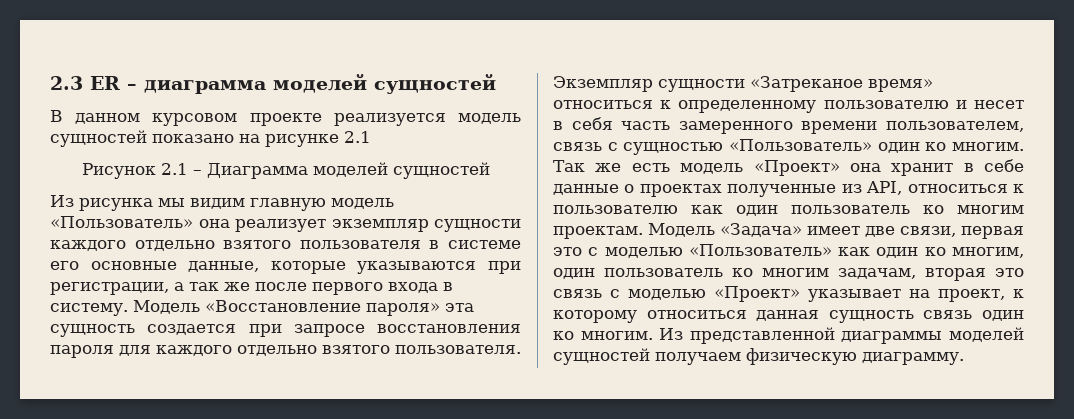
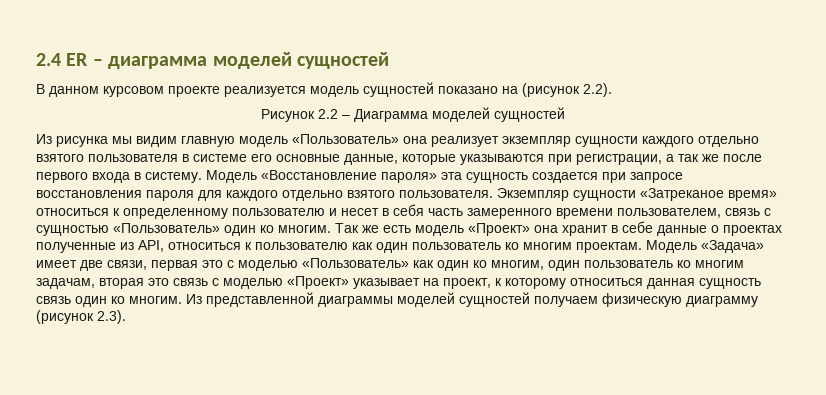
- 2.3 ER – диаграмма моделей сущностей
+ 2.4 ER – диаграмма моделей сущностей
- В данном курсовом проекте реализуется модель сущностей показано на рисунке 2.1
+ В данном курсовом проекте реализуется модель сущностей показано на (рисунок 2.2).
- Рисунок 2.1 – Диаграмма моделей сущностей
+ Рисунок 2.2 – Диаграмма моделей сущностей
- Из представленной диаграммы моделей сущностей получаем физическую диаграмму.
+ Из представленной диаграммы моделей сущностей получаем физическую диаграмму (рисунок 2.3).

